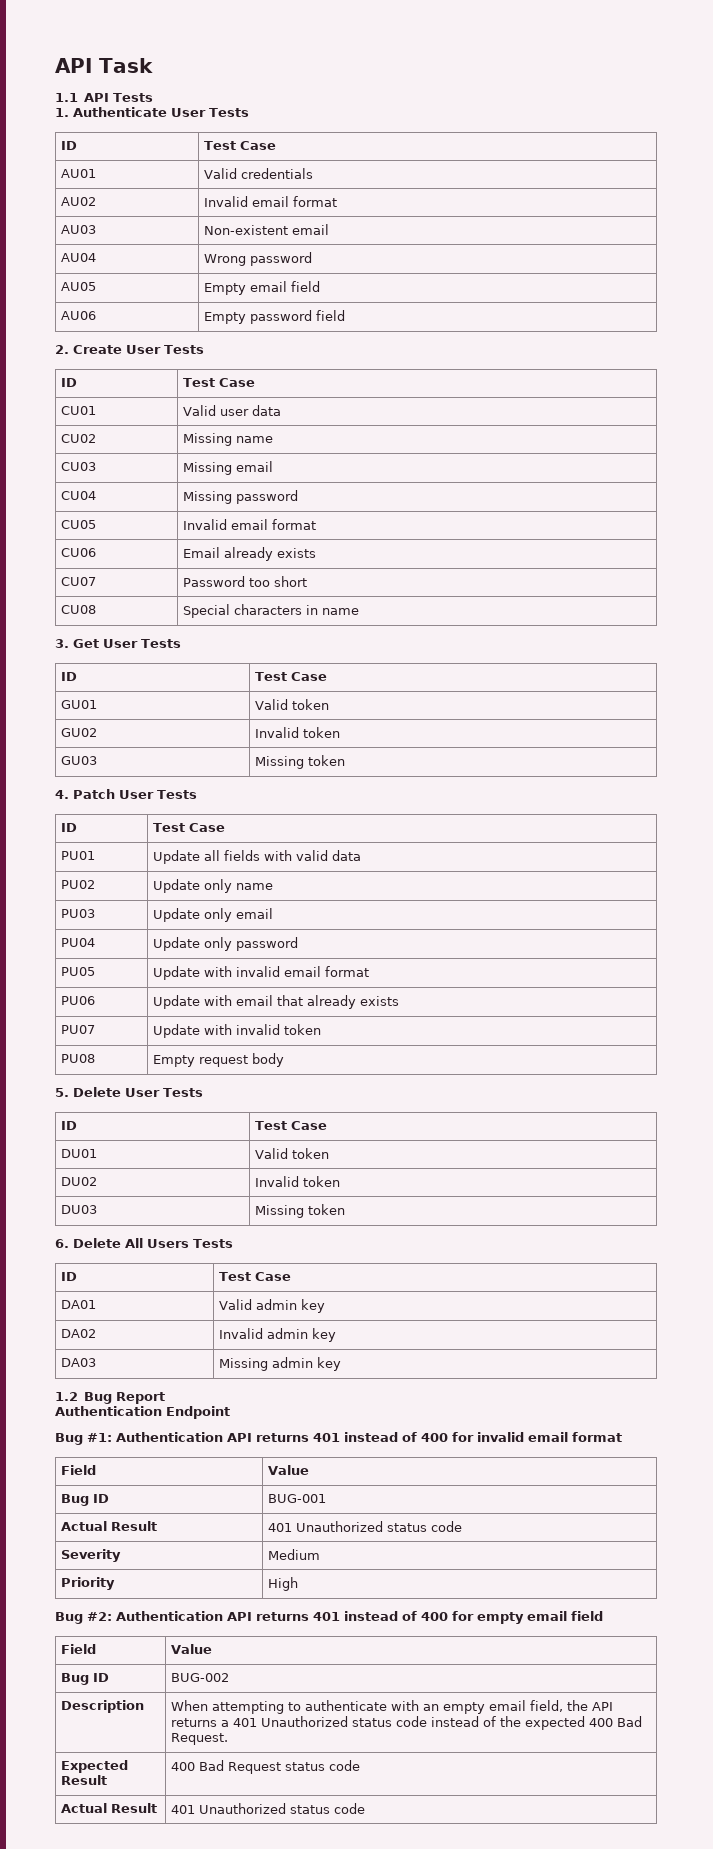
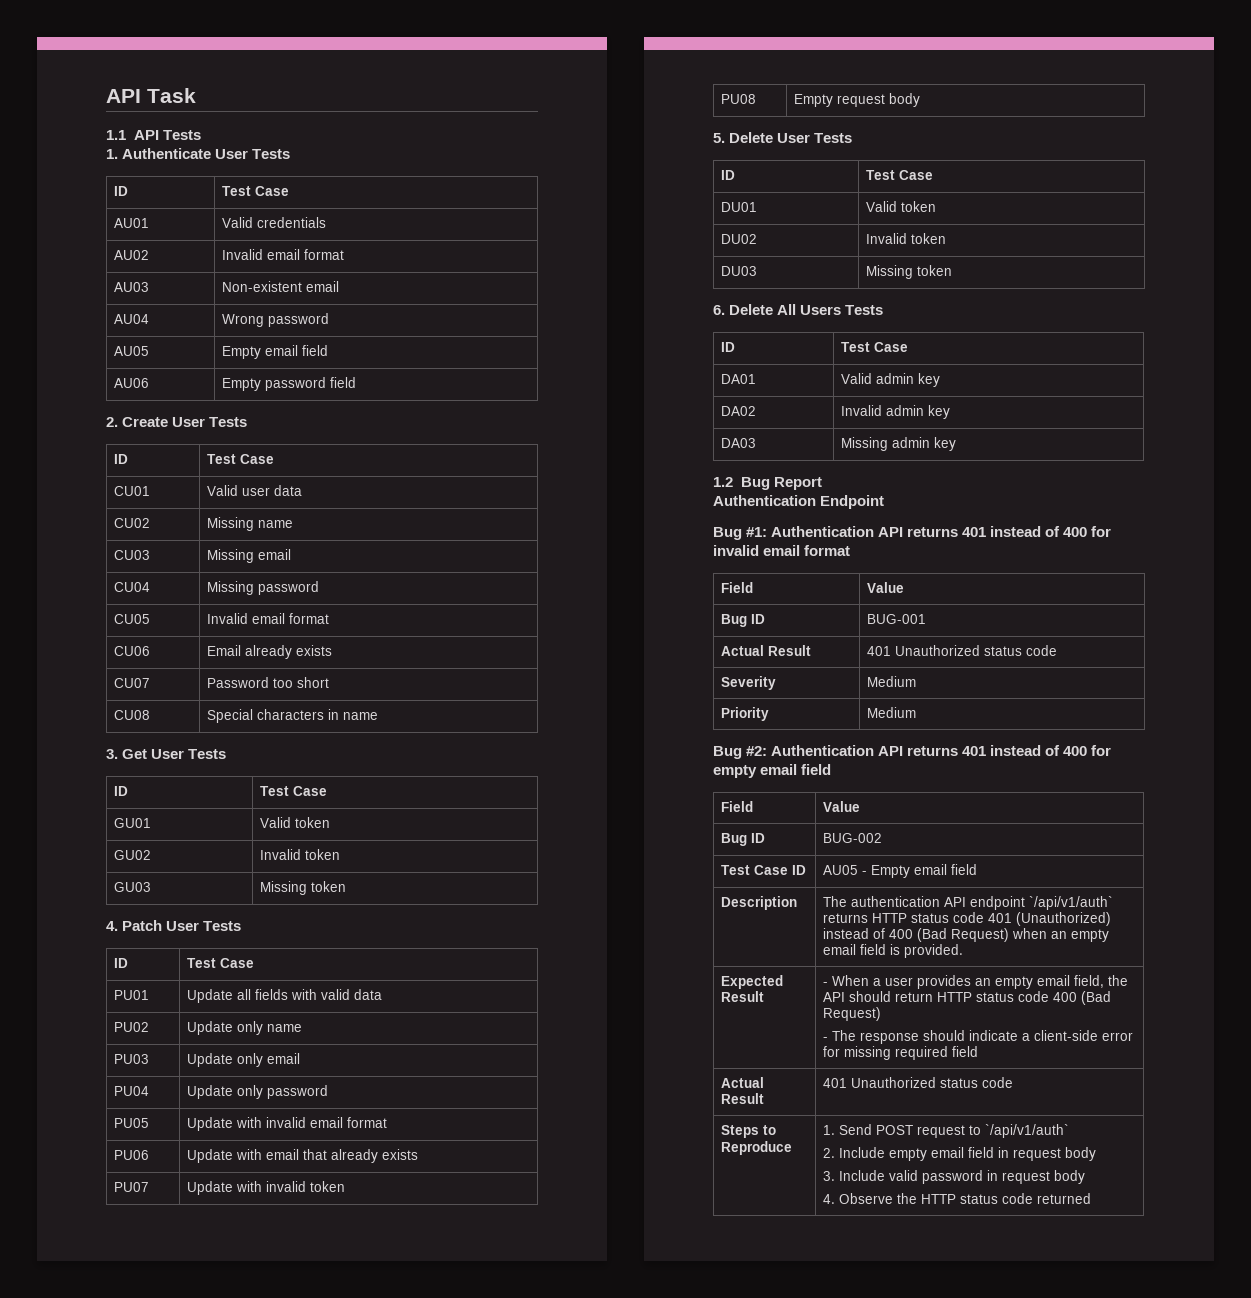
- Priority | High
+ Priority | Medium
- Description | When attempting to authenticate with an empty email field, the API returns a 401 Unauthorized status code instead of the expected 400 Bad Request.
- Expected Result | 400 Bad Request status code
+ Test Case ID | AU05 - Empty email field
+ Description | The authentication API endpoint `/api/v1/auth` returns HTTP status code 401 (Unauthorized) instead of 400 (Bad Request) when an empty email field is provided.
+ Expected Result | - When a user provides an empty email field, the API should return HTTP status code 400 (Bad Request)
+ - The response should indicate a client-side error for missing required field
  Actual Result | 401 Unauthorized status code
+ Steps to Reproduce | 1. Send POST request to `/api/v1/auth`
+ 2. Include empty email field in request body
+ 3. Include valid password in request body
+ 4. Observe the HTTP status code returned

